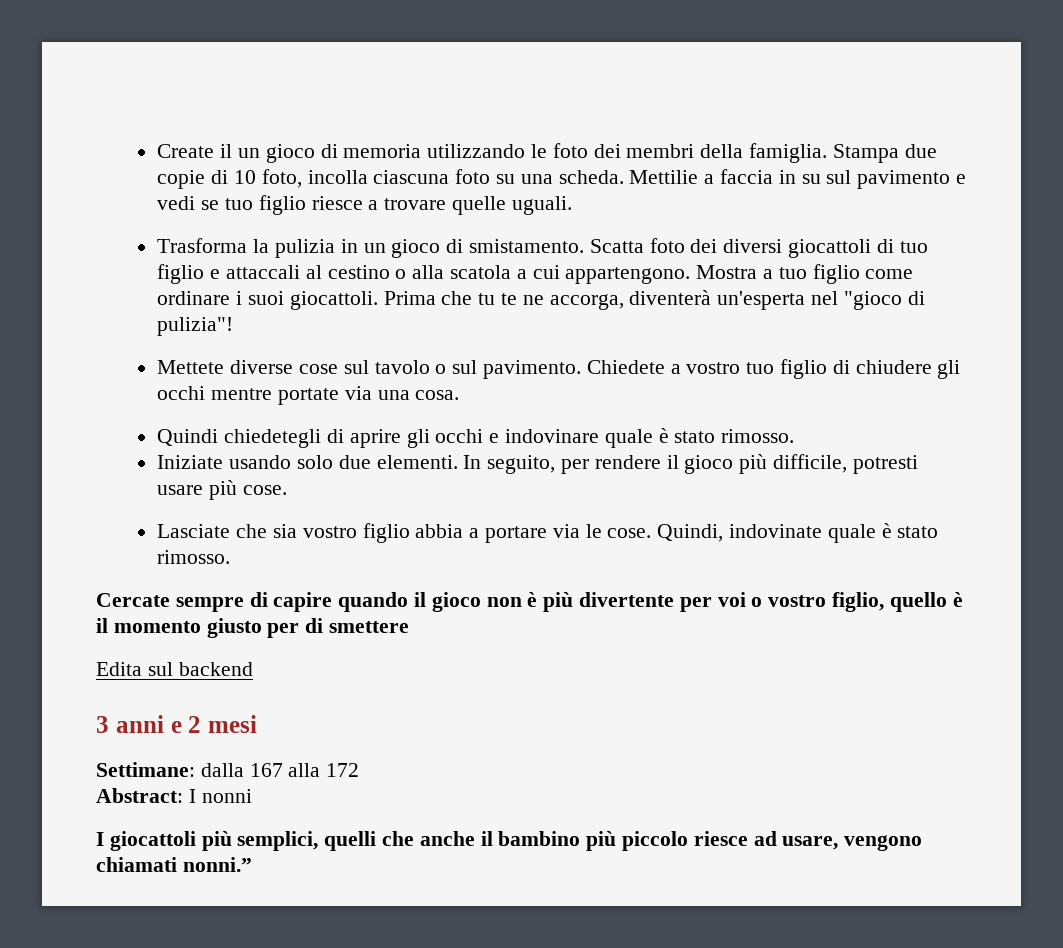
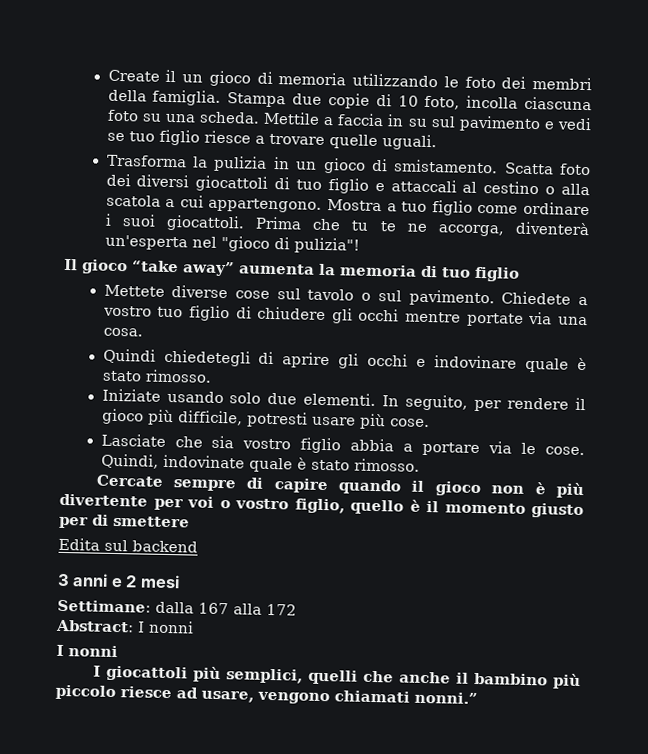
- Mettilie a faccia in su sul pavimento e vedi se tuo figlio riesce a trovare quelle uguali.
+ Mettile a faccia in su sul pavimento e vedi se tuo figlio riesce a trovare quelle uguali.
+ Il gioco “take away” aumenta la memoria di tuo figlio
  Abstract: I nonni
+ I nonni

